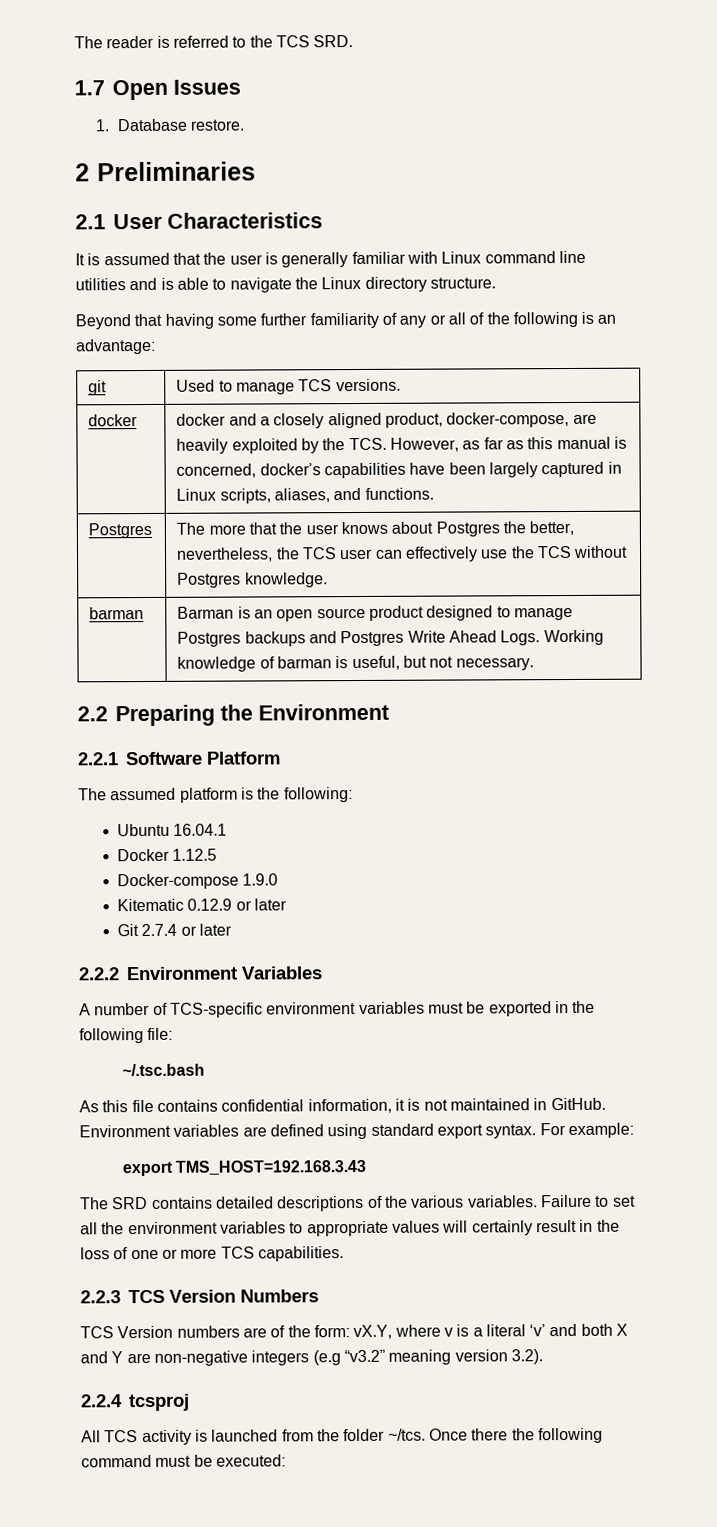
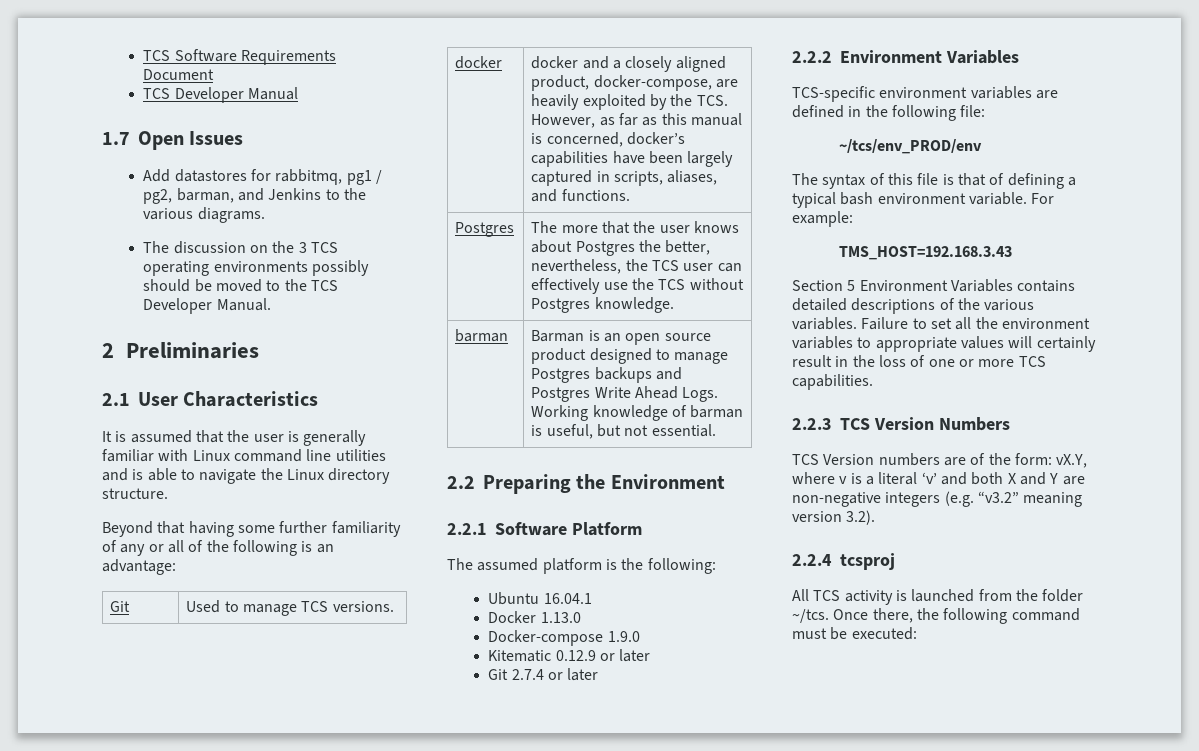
- The reader is referred to the TCS SRD.
+ TCS Software Requirements Document
+ TCS Developer Manual
  1.7 Open Issues
- 1. Database restore.
+ Add datastores for rabbitmq, pg1 / pg2, barman, and Jenkins to the various diagrams.
+ The discussion on the 3 TCS operating environments possibly should be moved to the TCS Developer Manual.
- git | Used to manage TCS versions.
+ Git | Used to manage TCS versions.
- docker | docker and a closely aligned product, docker-compose, are heavily exploited by the TCS. However, as far as this manual is concerned, docker’s capabilities have been largely captured in Linux scripts, aliases, and functions.
+ docker | docker and a closely aligned product, docker-compose, are heavily exploited by the TCS. However, as far as this manual is concerned, docker’s capabilities have been largely captured in scripts, aliases, and functions.
- barman | Barman is an open source product designed to manage Postgres backups and Postgres Write Ahead Logs. Working knowledge of barman is useful, but not necessary.
+ barman | Barman is an open source product designed to manage Postgres backups and Postgres Write Ahead Logs. Working knowledge of barman is useful, but not essential.
- Docker 1.12.5
+ Docker 1.13.0
- A number of TCS-specific environment variables must be exported in the following file:
- ~/.tsc.bash
- As this file contains confidential information, it is not maintained in GitHub. Environment variables are defined using standard export syntax.
+ TCS-specific environment variables are defined in the following file:
+ ~/tcs/env_PROD/env
+ The syntax of this file is that of defining a typical bash environment variable.
- export TMS_HOST=192.168.3.43
+ TMS_HOST=192.168.3.43
- The SRD contains detailed descriptions of the various variables.
+ Section 5 Environment Variables contains detailed descriptions of the various variables.
- TCS Version numbers are of the form: vX.Y, where v is a literal ‘v’ and both X and Y are non-negative integers (e.g “v3.2” meaning version 3.2).
+ TCS Version numbers are of the form: vX.Y, where v is a literal ‘v’ and both X and Y are non-negative integers (e.g. “v3.2” meaning version 3.2).
- Once there the following command must be executed:
+ Once there, the following command must be executed:

